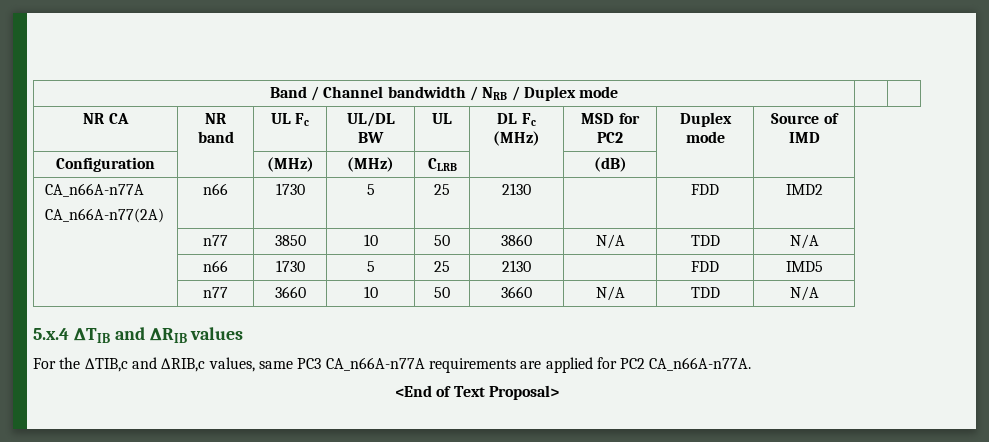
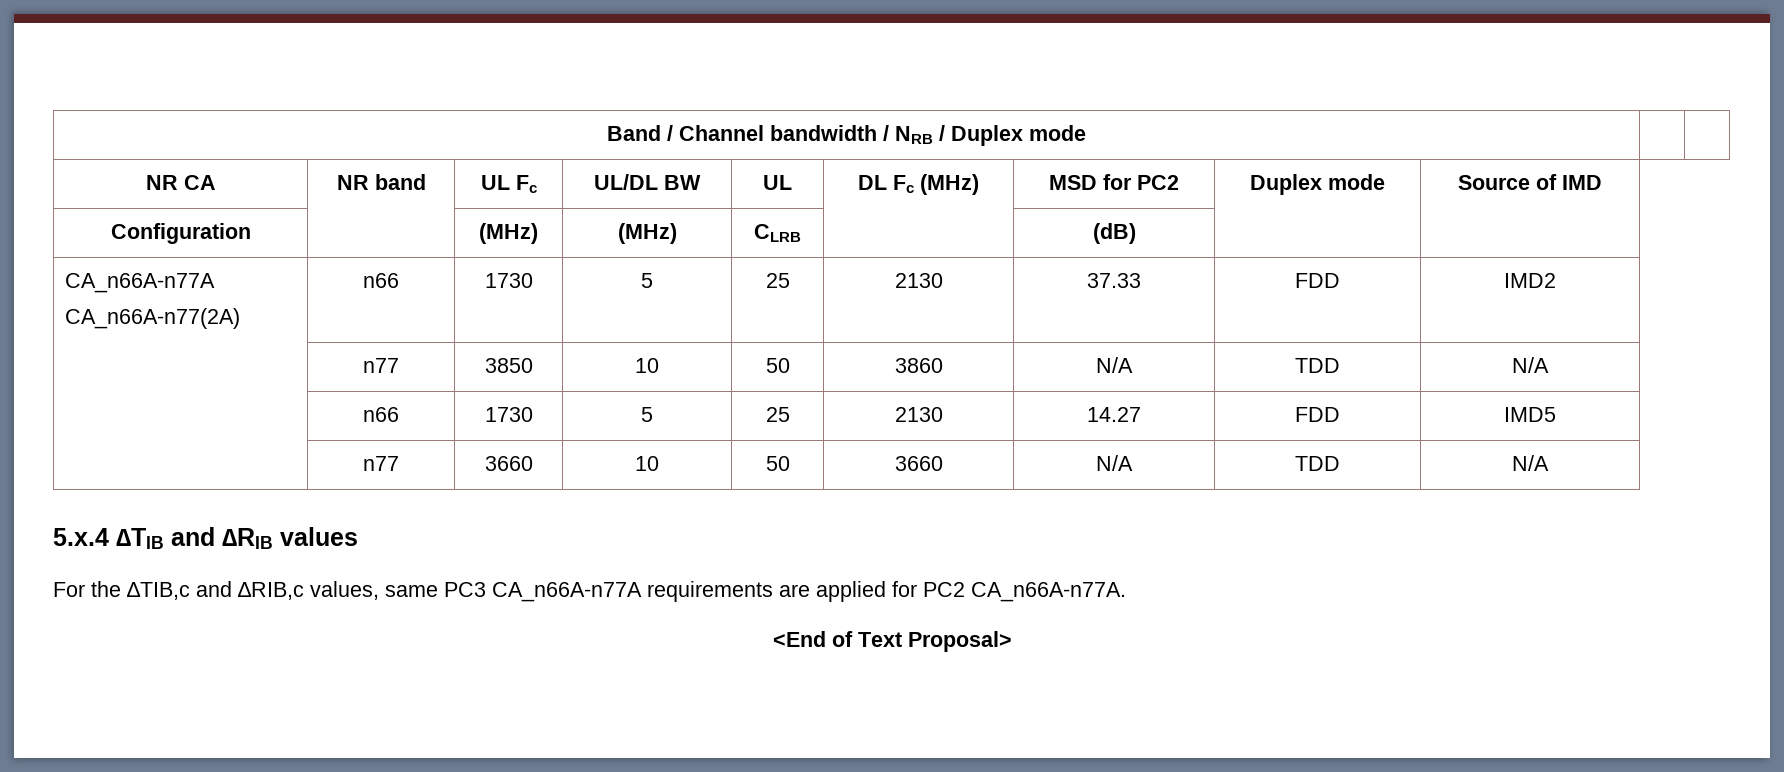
  Configuration | | (MHz) | (MHz) | CLRB | | (dB) | |
  CA_n66A-n77A
- CA_n66A-n77(2A) | n66 | 1730 | 5 | 25 | 2130 | | FDD | IMD2
+ CA_n66A-n77(2A) | n66 | 1730 | 5 | 25 | 2130 | 37.33 | FDD | IMD2
- | n66 | 1730 | 5 | 25 | 2130 | | FDD | IMD5
+ | n66 | 1730 | 5 | 25 | 2130 | 14.27 | FDD | IMD5

